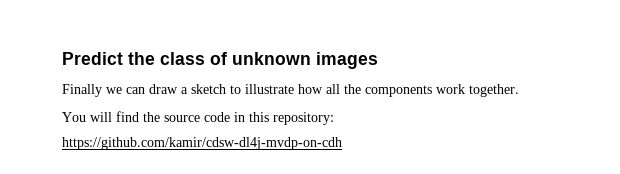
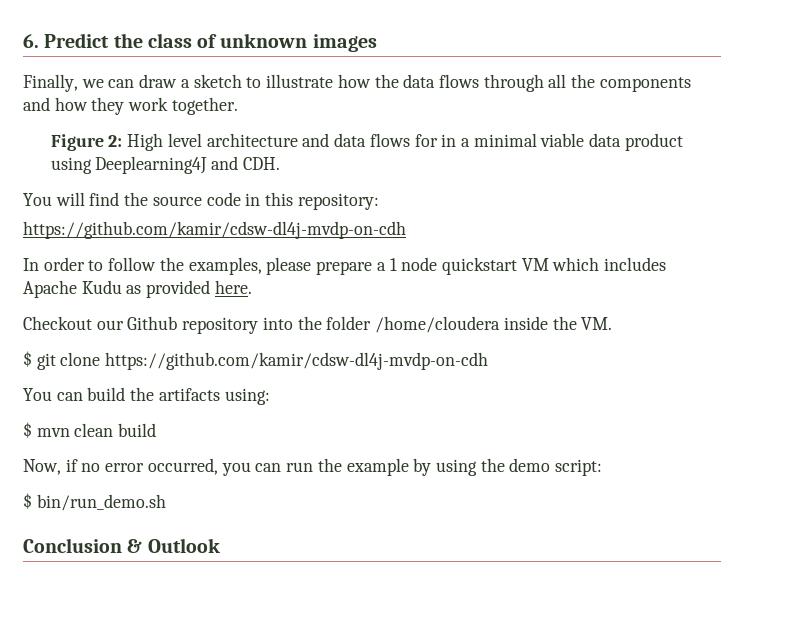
- Predict the class of unknown images
+ 6. Predict the class of unknown images
- Finally we can draw a sketch to illustrate how all the components work together.
+ Finally, we can draw a sketch to illustrate how the data flows through all the components and how they work together.
+ Figure 2: High level architecture and data flows for in a minimal viable data product using Deeplearning4J and CDH.
+ In order to follow the examples, please prepare a 1 node quickstart VM which includes Apache Kudu as provided here.
+ Checkout our Github repository into the folder /home/cloudera inside the VM.
+ $ git clone https://github.com/kamir/cdsw-dl4j-mvdp-on-cdh
+ You can build the artifacts using:
+ $ mvn clean build
+ Now, if no error occurred, you can run the example by using the demo script:
+ $ bin/run_demo.sh
+ Conclusion & Outlook

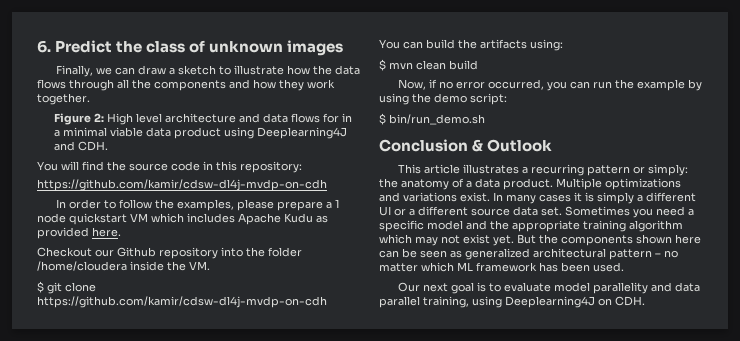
+ This article illustrates a recurring pattern or simply: the anatomy of a data product. Multiple optimizations and variations exist. In many cases it is simply a different UI or a different source data set. Sometimes you need a specific model and the appropriate training algorithm which may not exist yet. But the components shown here can be seen as generalized architectural pattern – no matter which ML framework has been used.
+ Our next goal is to evaluate model parallelity and data parallel training, using Deeplearning4J on CDH.

